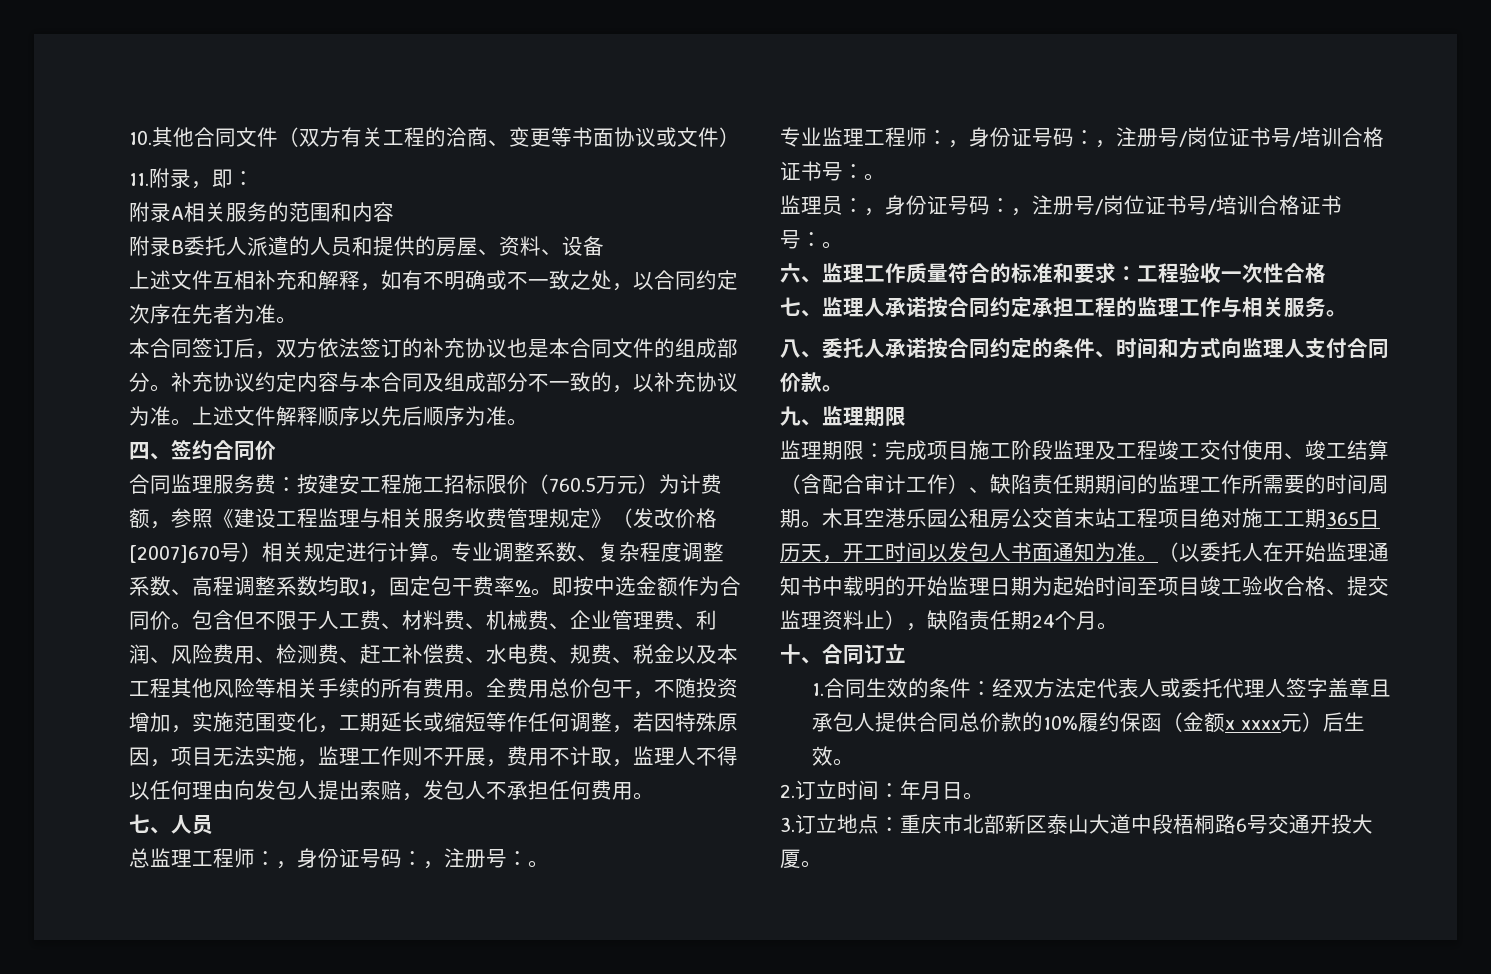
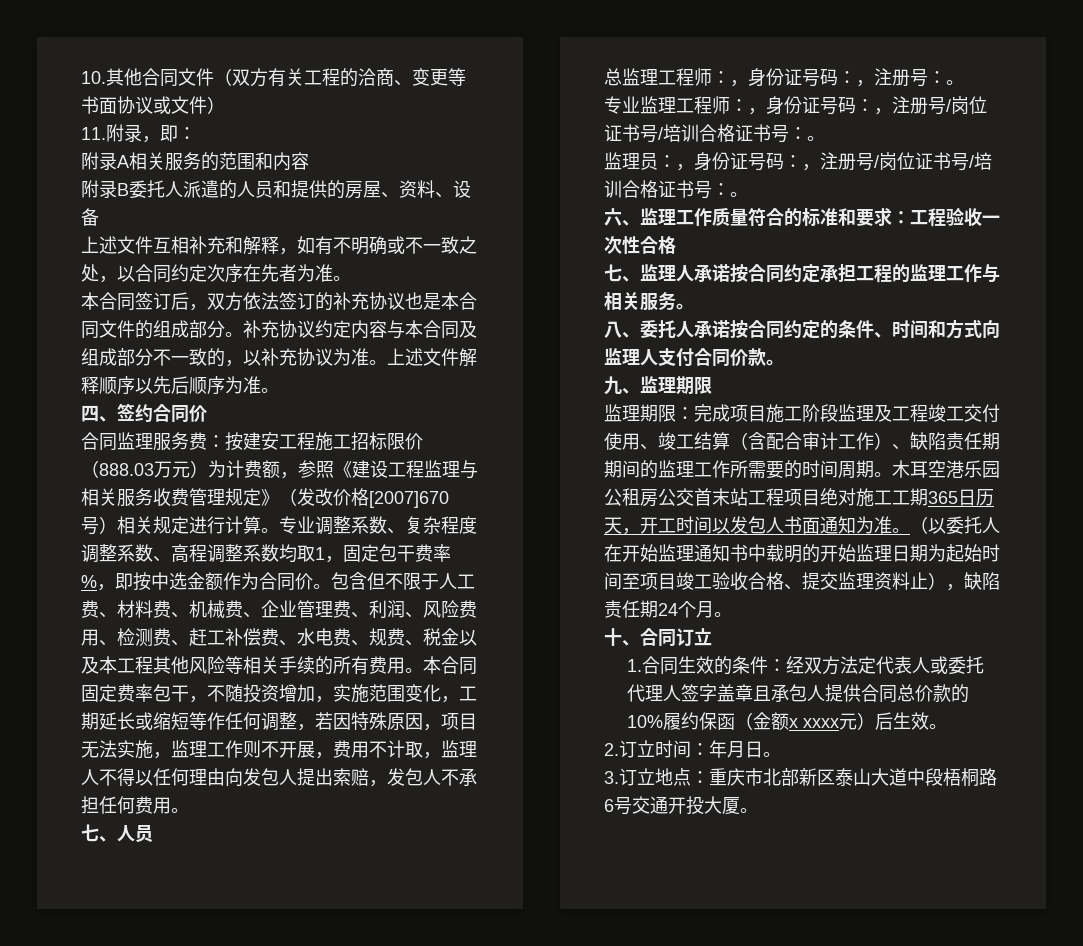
- 合同监理服务费：按建安工程施工招标限价（760.5万元）为计费额，参照《建设工程监理与相关服务收费管理规定》（发改价格[2007]670号）相关规定进行计算。
+ 合同监理服务费：按建安工程施工招标限价（888.03万元）为计费额，参照《建设工程监理与相关服务收费管理规定》（发改价格[2007]670号）相关规定进行计算。
- 专业调整系数、复杂程度调整系数、高程调整系数均取1，固定包干费率%。即按中选金额作为合同价。
+ 专业调整系数、复杂程度调整系数、高程调整系数均取1，固定包干费率%，即按中选金额作为合同价。
- 全费用总价包干，不随投资增加，实施范围变化，工期延长或缩短等作任何调整，若因特殊原因，项目无法实施，监理工作则不开展，费用不计取，监理人不得以任何理由向发包人提出索赔，发包人不承担任何费用。
+ 本合同固定费率包干，不随投资增加，实施范围变化，工期延长或缩短等作任何调整，若因特殊原因，项目无法实施，监理工作则不开展，费用不计取，监理人不得以任何理由向发包人提出索赔，发包人不承担任何费用。

